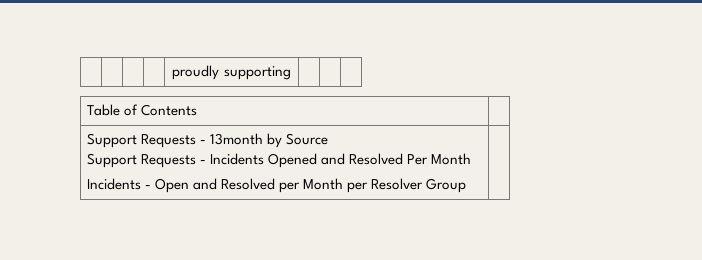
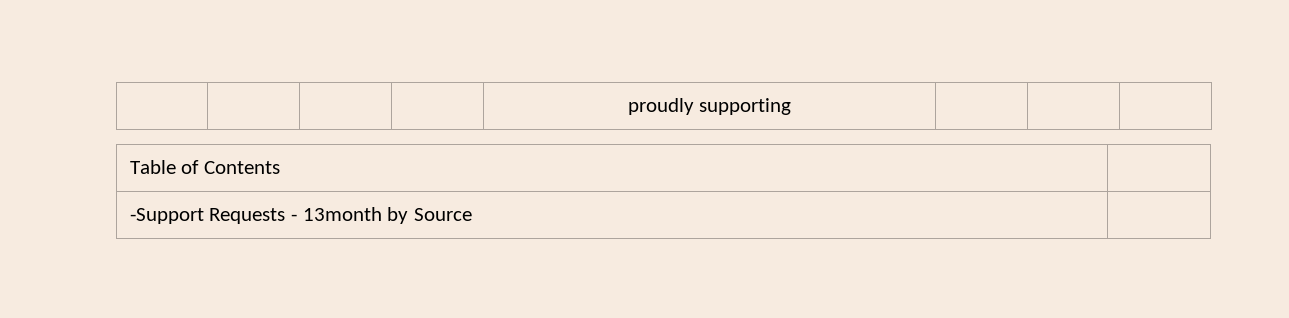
- Support Requests - 13month by Source
- Support Requests - Incidents Opened and Resolved Per Month
- Incidents - Open and Resolved per Month per Resolver Group |
+ -Support Requests - 13month by Source |

